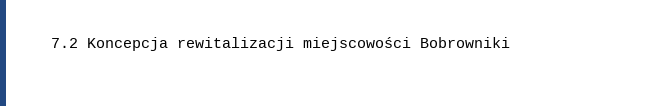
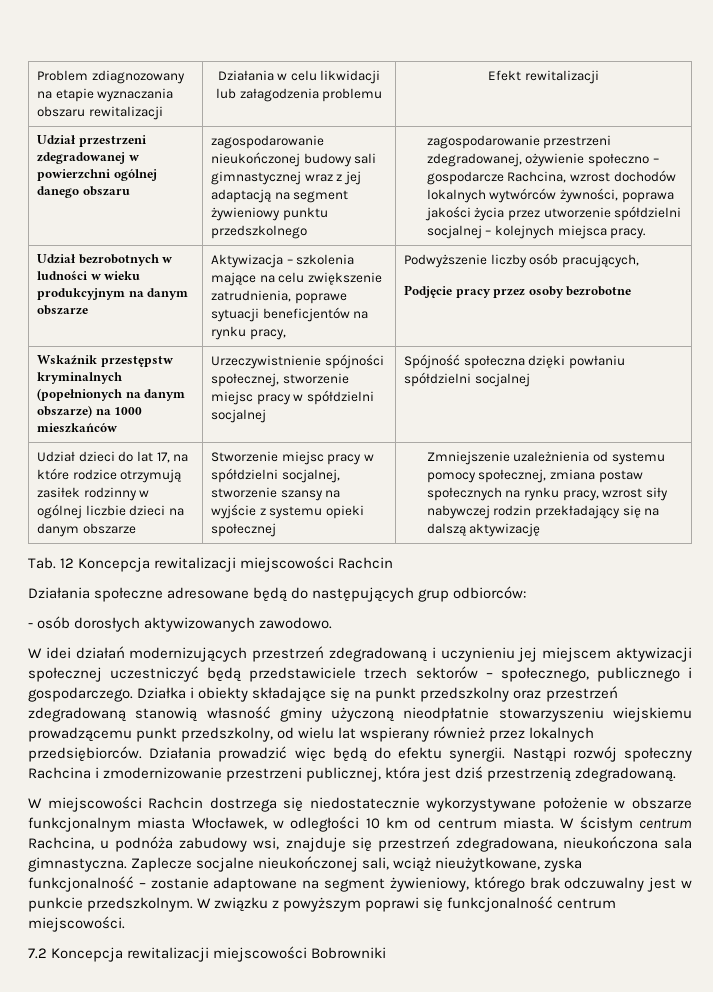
+ Problem zdiagnozowany na etapie wyznaczania obszaru rewitalizacji | Działania w celu likwidacji lub załagodzenia problemu | Efekt rewitalizacji
+ Udział przestrzeni zdegradowanej w powierzchni ogólnej danego obszaru | zagospodarowanie nieukończonej budowy sali gimnastycznej wraz z jej adaptacją na segment żywieniowy punktu przedszkolnego | zagospodarowanie przestrzeni zdegradowanej, ożywienie społeczno – gospodarcze Rachcina, wzrost dochodów lokalnych wytwórców żywności, poprawa jakości życia przez utworzenie spółdzielni socjalnej – kolejnych miejsca pracy.
+ Udział bezrobotnych w ludności w wieku produkcyjnym na danym obszarze | Aktywizacja – szkolenia mające na celu zwiększenie zatrudnienia, poprawe sytuacji beneficjentów na rynku pracy, | Podwyższenie liczby osób pracujących,
+ Podjęcie pracy przez osoby bezrobotne
+ Wskaźnik przestępstw kryminalnych (popełnionych na danym obszarze) na 1000 mieszkańców | Urzeczywistnienie spójności społecznej, stworzenie miejsc pracy w spółdzielni socjalnej | Spójność społeczna dzięki powłaniu spółdzielni socjalnej
+ Udział dzieci do lat 17, na które rodzice otrzymują zasiłek rodzinny w ogólnej liczbie dzieci na danym obszarze | Stworzenie miejsc pracy w spółdzielni socjalnej, stworzenie szansy na wyjście z systemu opieki społecznej | Zmniejszenie uzależnienia od systemu pomocy społecznej, zmiana postaw społecznych na rynku pracy, wzrost siły nabywczej rodzin przekładający się na dalszą aktywizację
+ Tab. 12 Koncepcja rewitalizacji miejscowości Rachcin
+ Działania społeczne adresowane będą do następujących grup odbiorców:
+ - osób dorosłych aktywizowanych zawodowo.
+ W idei działań modernizujących przestrzeń zdegradowaną i uczynieniu jej miejscem aktywizacji społecznej uczestniczyć będą przedstawiciele trzech sektorów – społecznego, publicznego i gospodarczego. Działka i obiekty składające się na punkt przedszkolny oraz przestrzeń zdegradowaną stanowią własność gminy użyczoną nieodpłatnie stowarzyszeniu wiejskiemu prowadzącemu punkt przedszkolny, od wielu lat wspierany również przez lokalnych przedsiębiorców. Działania prowadzić więc będą do efektu synergii. Nastąpi rozwój społeczny Rachcina i zmodernizowanie przestrzeni publicznej, która jest dziś przestrzenią zdegradowaną.
+ W miejscowości Rachcin dostrzega się niedostatecznie wykorzystywane położenie w obszarze funkcjonalnym miasta Włocławek, w odległości 10 km od centrum miasta. W ścisłym centrum Rachcina, u podnóża zabudowy wsi, znajduje się przestrzeń zdegradowana, nieukończona sala gimnastyczna. Zaplecze socjalne nieukończonej sali, wciąż nieużytkowane, zyska funkcjonalność – zostanie adaptowane na segment żywieniowy, którego brak odczuwalny jest w punkcie przedszkolnym. W związku z powyższym poprawi się funkcjonalność centrum miejscowości.

